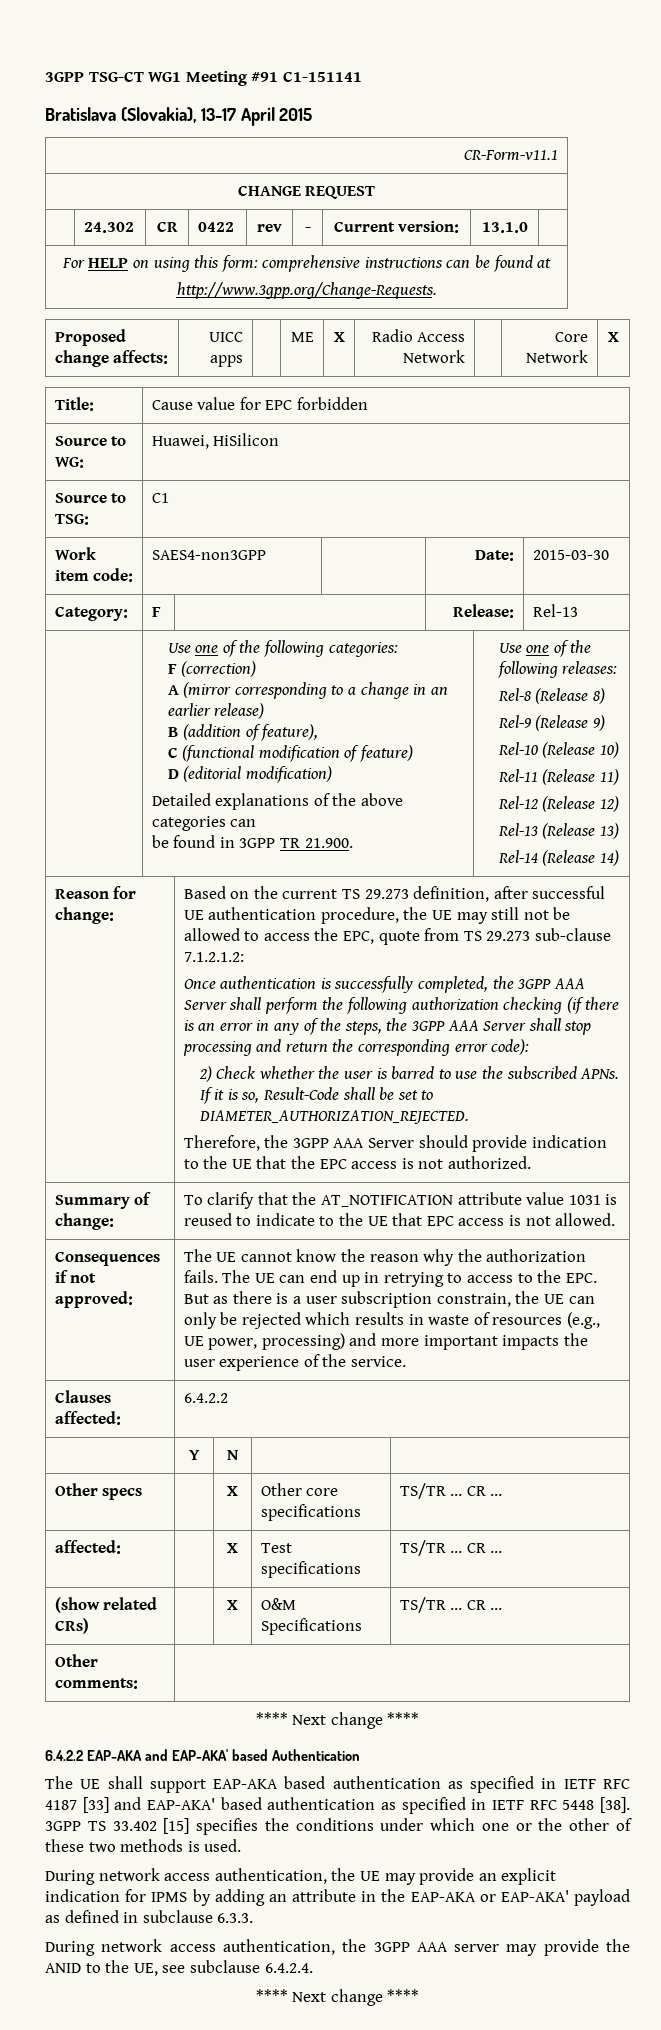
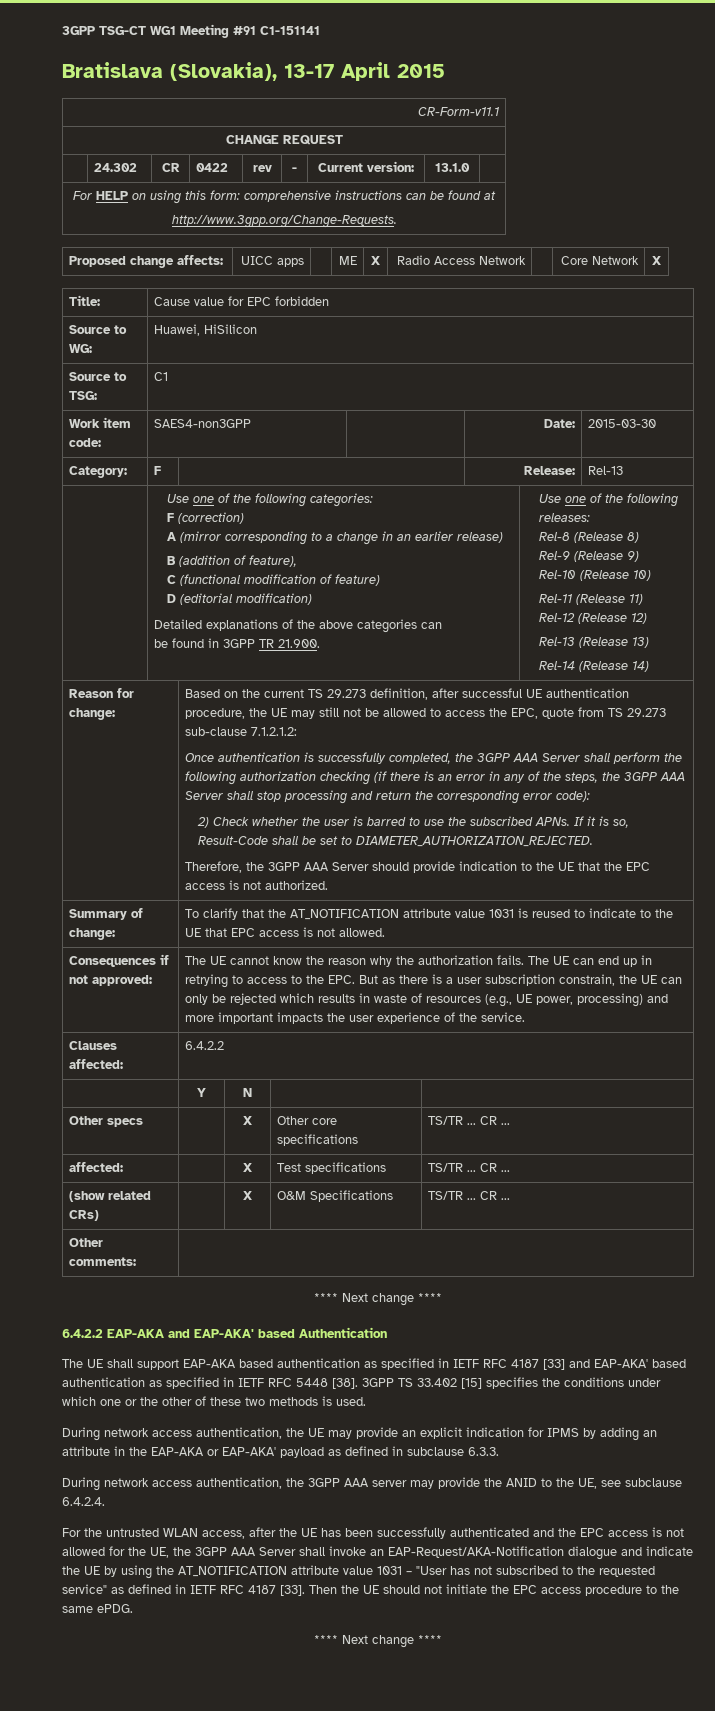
+ For the untrusted WLAN access, after the UE has been successfully authenticated and the EPC access is not allowed for the UE, the 3GPP AAA Server shall invoke an EAP-Request/AKA-Notification dialogue and indicate the UE by using the AT_NOTIFICATION attribute value 1031 – "User has not subscribed to the requested service" as defined in IETF RFC 4187 [33]. Then the UE should not initiate the EPC access procedure to the same ePDG.

